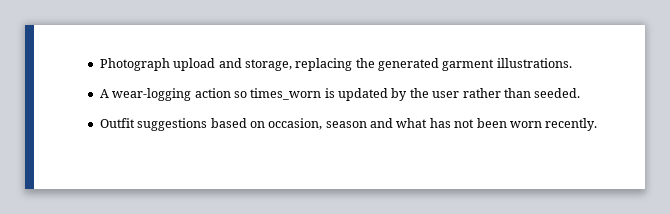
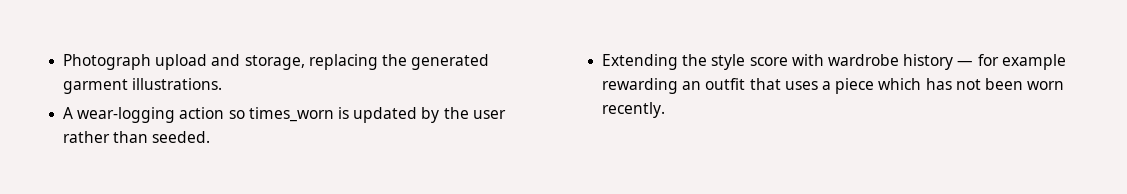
- Outfit suggestions based on occasion, season and what has not been worn recently.
+ Extending the style score with wardrobe history — for example rewarding an outfit that uses a piece which has not been worn recently.

